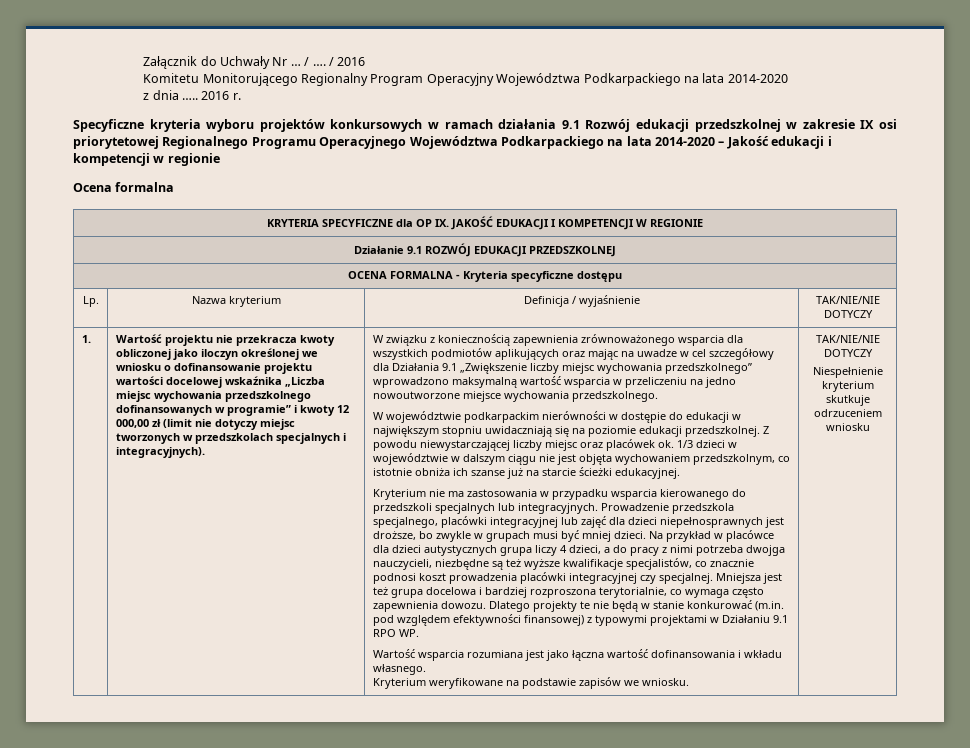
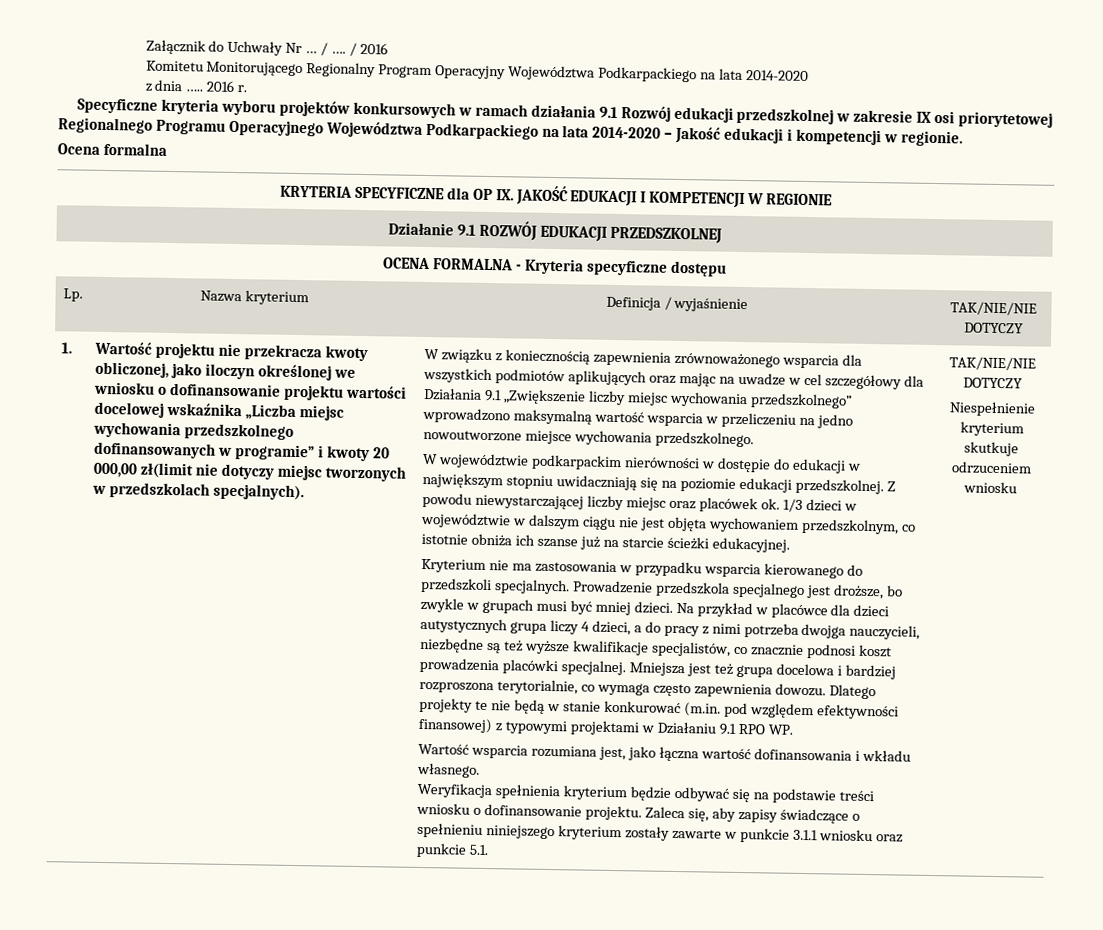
- Specyficzne kryteria wyboru projektów konkursowych w ramach działania 9.1 Rozwój edukacji przedszkolnej w zakresie IX osi priorytetowej Regionalnego Programu Operacyjnego Województwa Podkarpackiego na lata 2014-2020 – Jakość edukacji i kompetencji w regionie
+ Specyficzne kryteria wyboru projektów konkursowych w ramach działania 9.1 Rozwój edukacji przedszkolnej w zakresie IX osi priorytetowej Regionalnego Programu Operacyjnego Województwa Podkarpackiego na lata 2014-2020 – Jakość edukacji i kompetencji w regionie.
- Wartość projektu nie przekracza kwoty obliczonej jako iloczyn określonej we wniosku o dofinansowanie projektu wartości docelowej wskaźnika „Liczba miejsc wychowania przedszkolnego dofinansowanych w programie” i kwoty 12 000,00 zł (limit nie dotyczy miejsc tworzonych w przedszkolach specjalnych i integracyjnych).
+ Wartość projektu nie przekracza kwoty obliczonej, jako iloczyn określonej we wniosku o dofinansowanie projektu wartości docelowej wskaźnika „Liczba miejsc wychowania przedszkolnego dofinansowanych w programie” i kwoty 20 000,00 zł(limit nie dotyczy miejsc tworzonych w przedszkolach specjalnych).
- Kryterium nie ma zastosowania w przypadku wsparcia kierowanego do przedszkoli specjalnych lub integracyjnych. Prowadzenie przedszkola specjalnego, placówki integracyjnej lub zajęć dla dzieci niepełnosprawnych jest droższe, bo zwykle w grupach musi być mniej dzieci.
+ Kryterium nie ma zastosowania w przypadku wsparcia kierowanego do przedszkoli specjalnych. Prowadzenie przedszkola specjalnego jest droższe, bo zwykle w grupach musi być mniej dzieci.
- Na przykład w placówce dla dzieci autystycznych grupa liczy 4 dzieci, a do pracy z nimi potrzeba dwojga nauczycieli, niezbędne są też wyższe kwalifikacje specjalistów, co znacznie podnosi koszt prowadzenia placówki integracyjnej czy specjalnej.
+ Na przykład w placówce dla dzieci autystycznych grupa liczy 4 dzieci, a do pracy z nimi potrzeba dwojga nauczycieli, niezbędne są też wyższe kwalifikacje specjalistów, co znacznie podnosi koszt prowadzenia placówki specjalnej.
- Wartość wsparcia rozumiana jest jako łączna wartość dofinansowania i wkładu własnego.
+ Wartość wsparcia rozumiana jest, jako łączna wartość dofinansowania i wkładu własnego.
- Kryterium weryfikowane na podstawie zapisów we wniosku.
+ Weryfikacja spełnienia kryterium będzie odbywać się na podstawie treści wniosku o dofinansowanie projektu. Zaleca się, aby zapisy świadczące o spełnieniu niniejszego kryterium zostały zawarte w punkcie 3.1.1 wniosku oraz punkcie 5.1.

